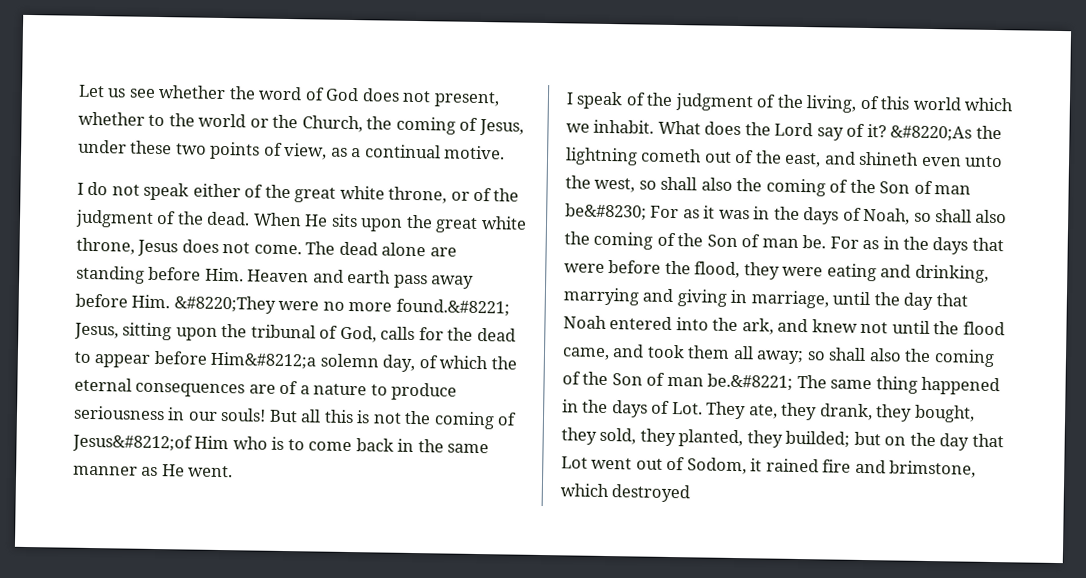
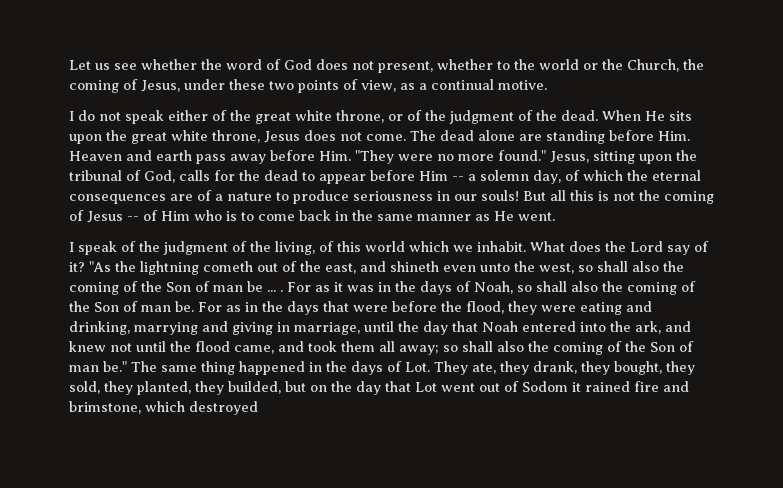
- The dead alone are standing before Him. Heaven and earth pass away before Him. &#8220;They were no more found.&#8221; Jesus, sitting upon the tribunal of God, calls for the dead to appear before Him&#8212;a solemn day, of which the eternal consequences are of a nature to produce seriousness in our souls!
+ The dead alone are standing before Him. Heaven and earth pass away before Him. "They were no more found." Jesus, sitting upon the tribunal of God, calls for the dead to appear before Him -- a solemn day, of which the eternal consequences are of a nature to produce seriousness in our souls!
- But all this is not the coming of Jesus&#8212;of Him who is to come back in the same manner as He went.
+ But all this is not the coming of Jesus -- of Him who is to come back in the same manner as He went.
- &#8220;As the lightning cometh out of the east, and shineth even unto the west, so shall also the coming of the Son of man be&#8230; For as it was in the days of Noah, so shall also the coming of the Son of man be.
+ "As the lightning cometh out of the east, and shineth even unto the west, so shall also the coming of the Son of man be ... . For as it was in the days of Noah, so shall also the coming of the Son of man be.
- so shall also the coming of the Son of man be.&#8221;
+ so shall also the coming of the Son of man be."
- The same thing happened in the days of Lot. They ate, they drank, they bought, they sold, they planted, they builded; but on the day that Lot went out of Sodom, it rained fire and brimstone, which destroyed
+ The same thing happened in the days of Lot. They ate, they drank, they bought, they sold, they planted, they builded, but on the day that Lot went out of Sodom it rained fire and brimstone, which destroyed

